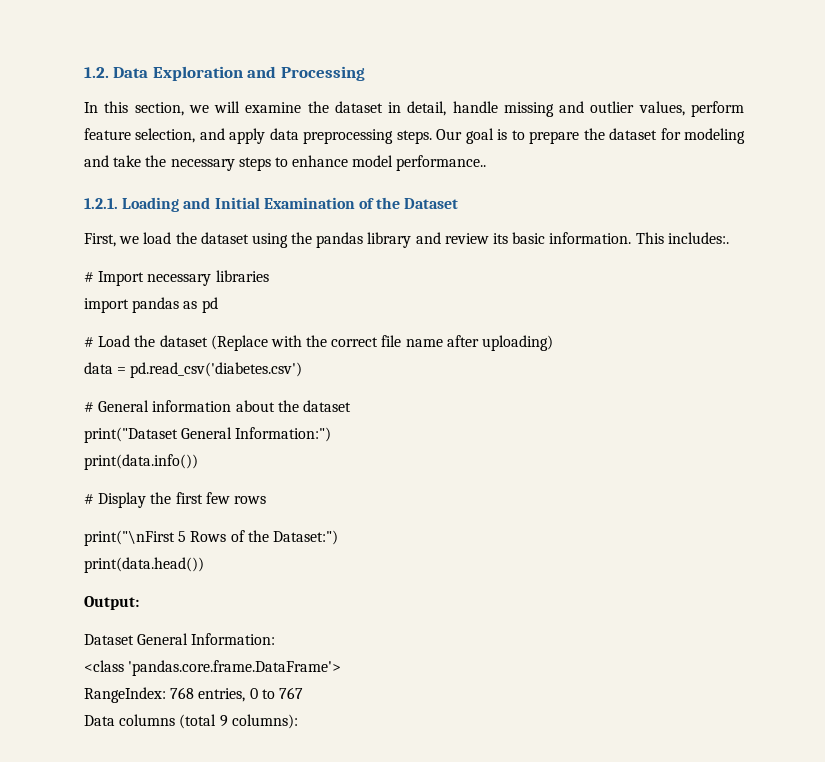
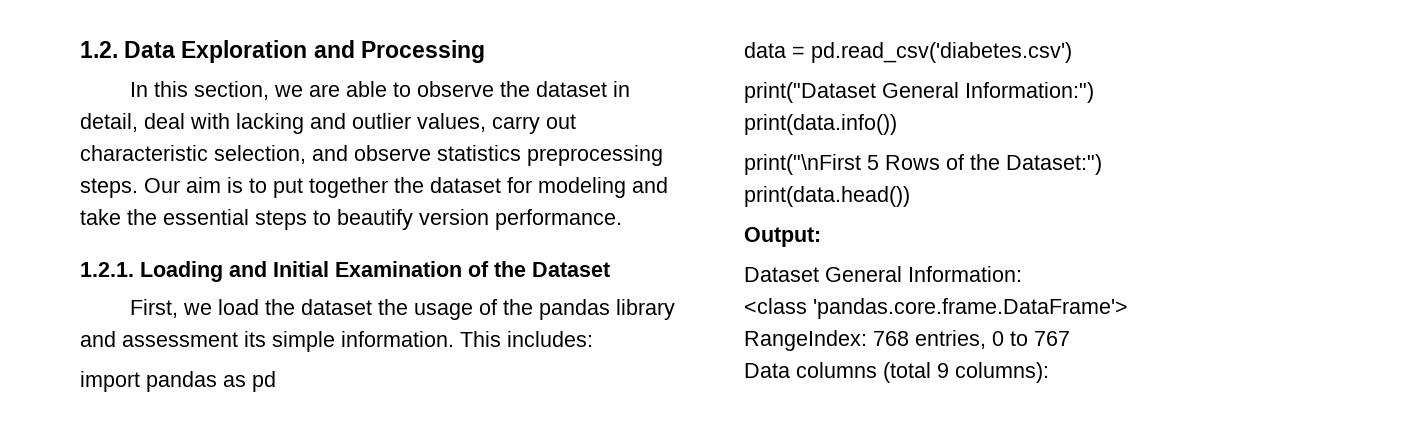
- In this section, we will examine the dataset in detail, handle missing and outlier values, perform feature selection, and apply data preprocessing steps.
+ In this section, we are able to observe the dataset in detail, deal with lacking and outlier values, carry out characteristic selection, and observe statistics preprocessing steps.
- Our goal is to prepare the dataset for modeling and take the necessary steps to enhance model performance..
+ Our aim is to put together the dataset for modeling and take the essential steps to beautify version performance.
- First, we load the dataset using the pandas library and review its basic information. This includes:.
- # Import necessary libraries
+ First, we load the dataset the usage of the pandas library and assessment its simple information. This includes:
  import pandas as pd
- # Load the dataset (Replace with the correct file name after uploading)
  data = pd.read_csv('diabetes.csv')
- # General information about the dataset
  print("Dataset General Information:")
  print(data.info())
- # Display the first few rows

